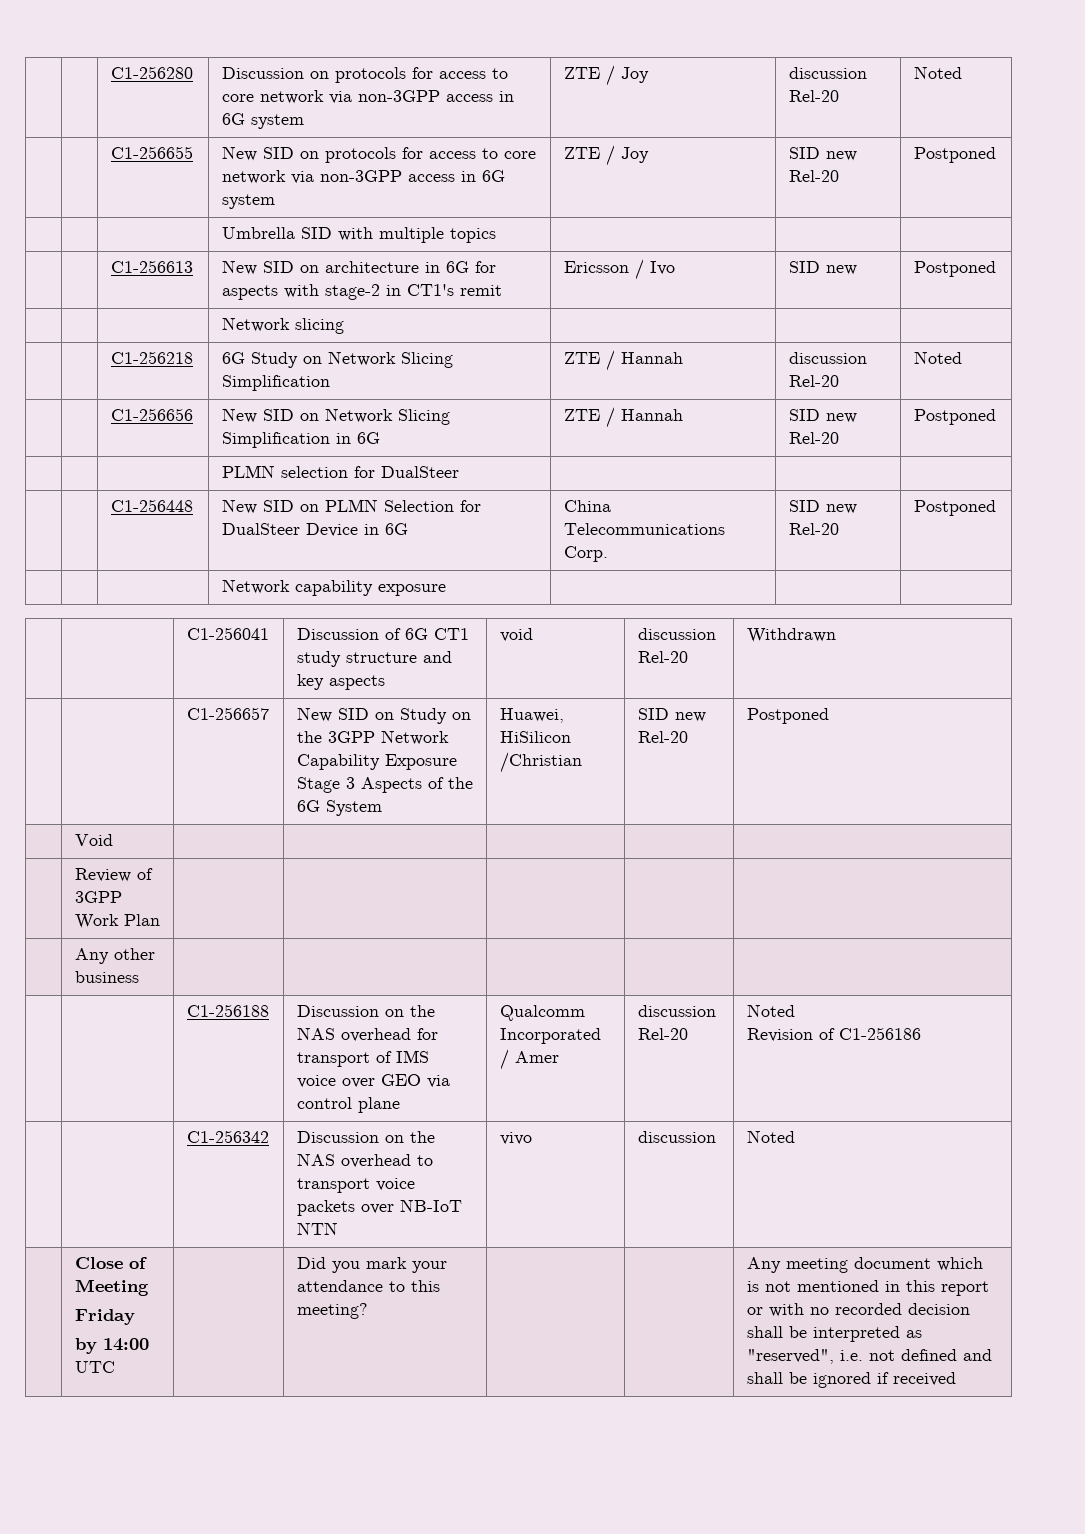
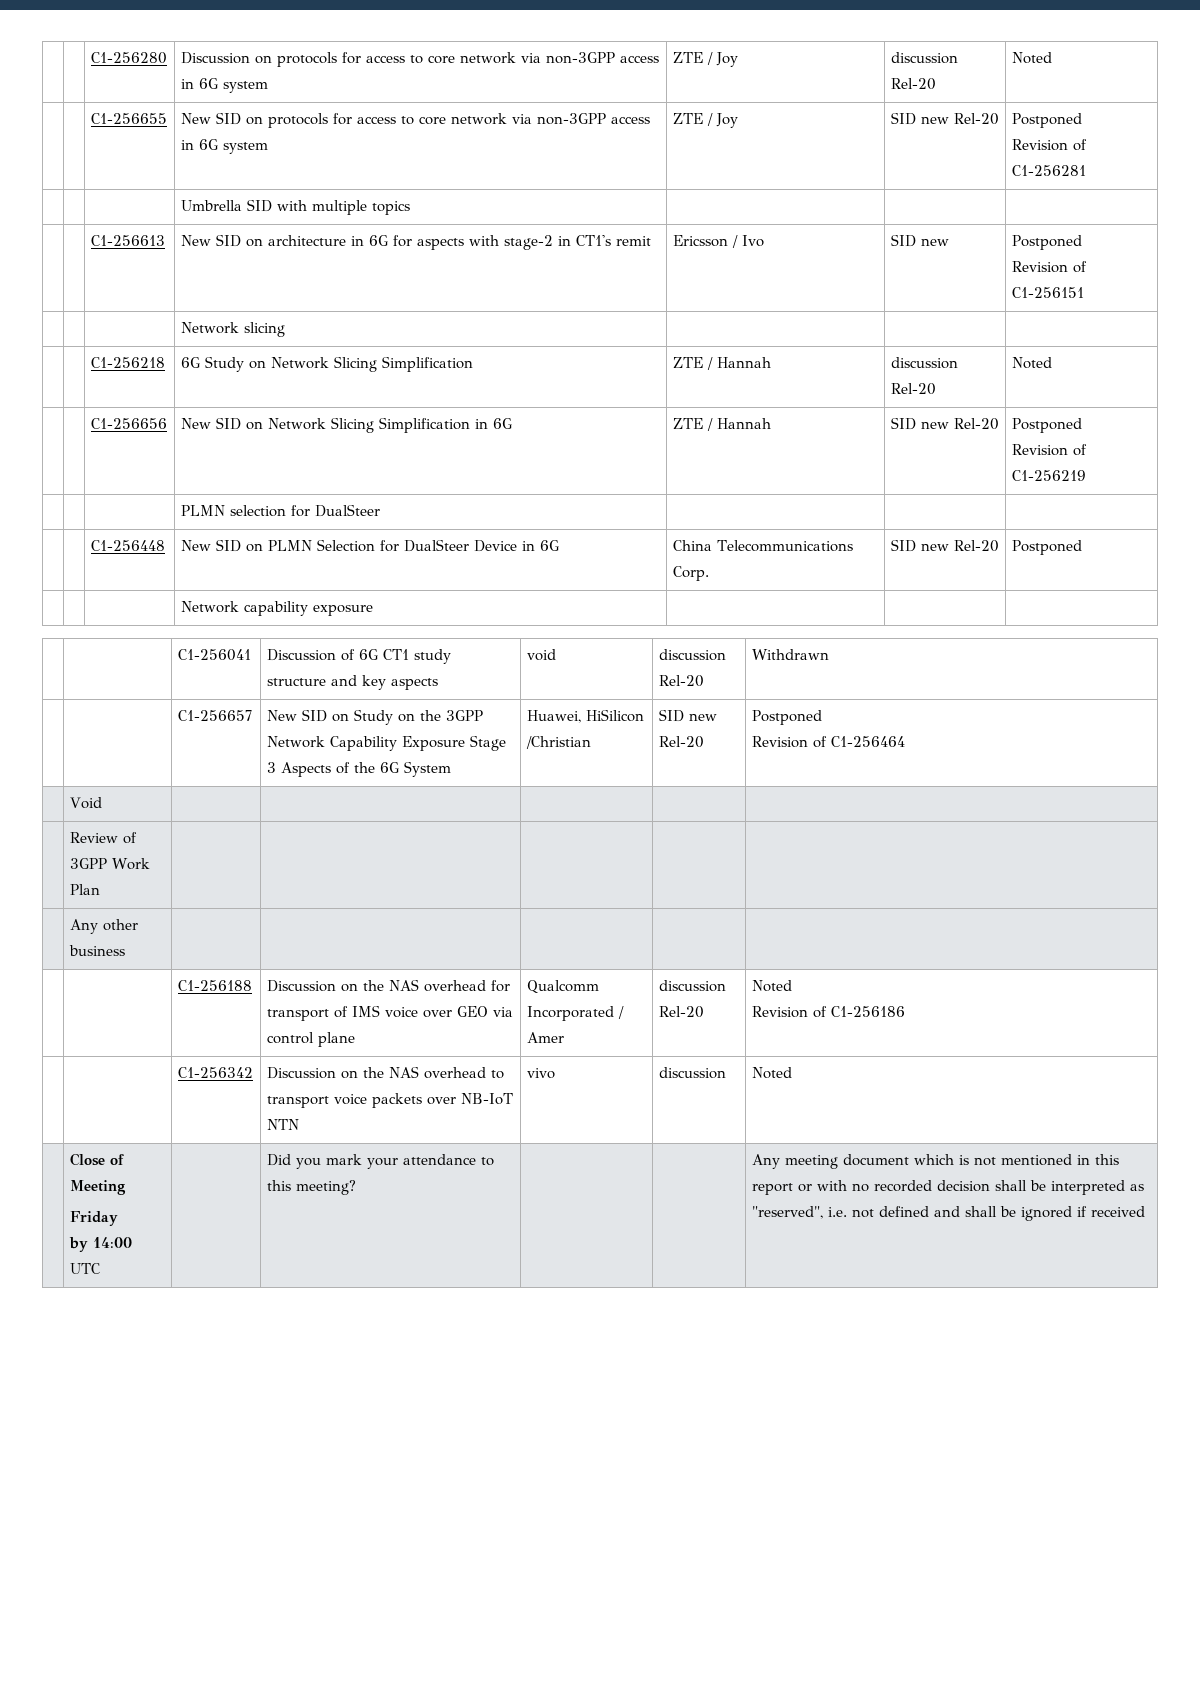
  | | C1-256655 | New SID on protocols for access to core network via non-3GPP access in 6G system | ZTE / Joy | SID new Rel-20 | Postponed
+ Revision of C1-256281
  | | C1-256613 | New SID on architecture in 6G for aspects with stage-2 in CT1's remit | Ericsson / Ivo | SID new | Postponed
+ Revision of C1-256151
  | | C1-256656 | New SID on Network Slicing Simplification in 6G | ZTE / Hannah | SID new Rel-20 | Postponed
+ Revision of C1-256219
  | | C1-256657 | New SID on Study on the 3GPP Network Capability Exposure Stage 3 Aspects of the 6G System | Huawei, HiSilicon /Christian | SID new Rel-20 | Postponed
+ Revision of C1-256464

